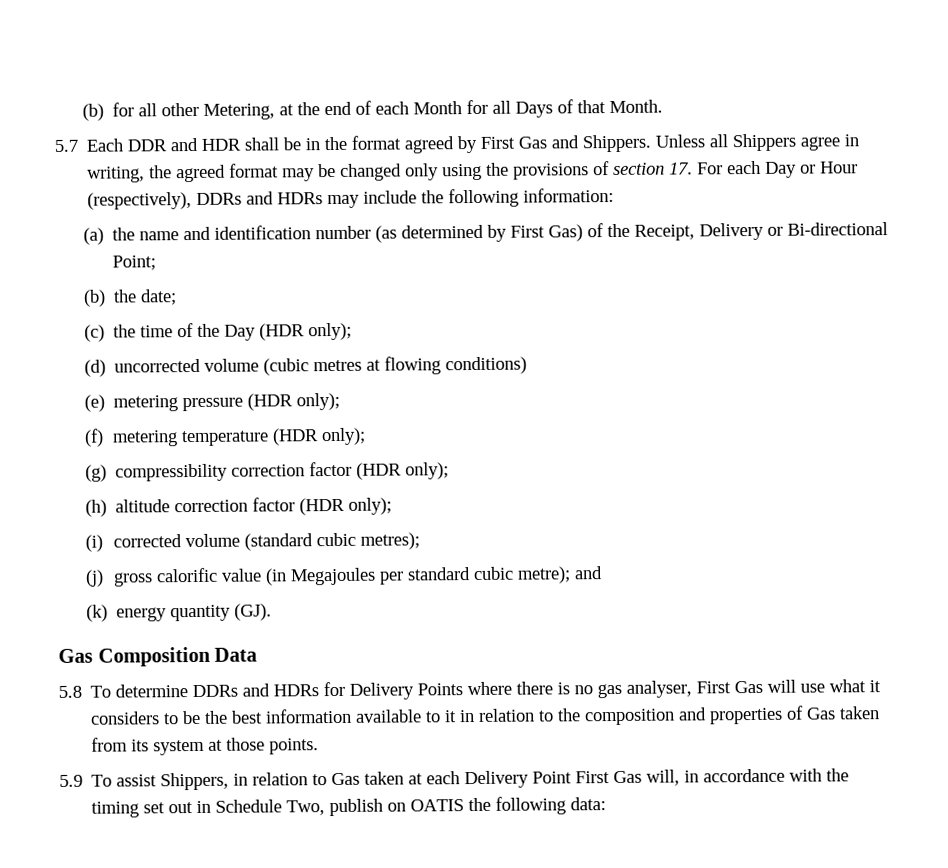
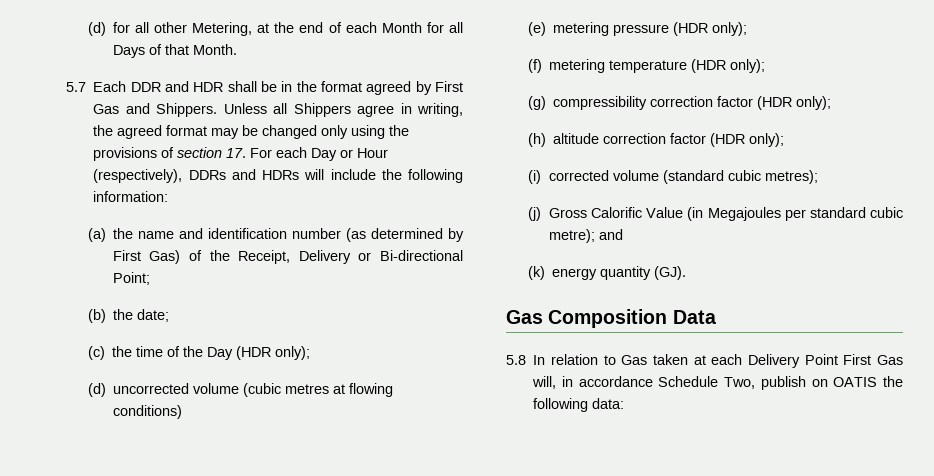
- (b) for all other Metering, at the end of each Month for all Days of that Month.
+ (d) for all other Metering, at the end of each Month for all Days of that Month.
- Unless all Shippers agree in writing, the agreed format may be changed only using the provisions of section 17. For each Day or Hour (respectively), DDRs and HDRs may include the following information:
+ Unless all Shippers agree in writing, the agreed format may be changed only using the provisions of section 17. For each Day or Hour (respectively), DDRs and HDRs will include the following information:
- (j) gross calorific value (in Megajoules per standard cubic metre); and
+ (j) Gross Calorific Value (in Megajoules per standard cubic metre); and
- 5.8 To determine DDRs and HDRs for Delivery Points where there is no gas analyser, First Gas will use what it considers to be the best information available to it in relation to the composition and properties of Gas taken from its system at those points.
- 5.9 To assist Shippers, in relation to Gas taken at each Delivery Point First Gas will, in accordance with the timing set out in Schedule Two, publish on OATIS the following data:
+ 5.8 In relation to Gas taken at each Delivery Point First Gas will, in accordance Schedule Two, publish on OATIS the following data:

